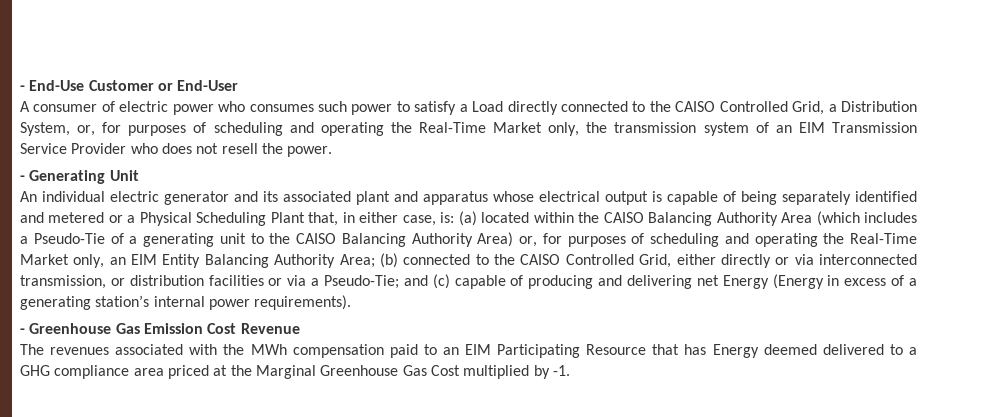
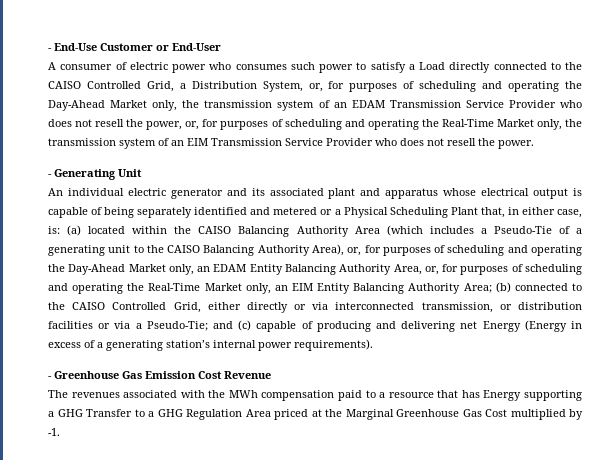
- A consumer of electric power who consumes such power to satisfy a Load directly connected to the CAISO Controlled Grid, a Distribution System, or, for purposes of scheduling and operating the Real-Time Market only, the transmission system of an EIM Transmission Service Provider who does not resell the power.
+ A consumer of electric power who consumes such power to satisfy a Load directly connected to the CAISO Controlled Grid, a Distribution System, or, for purposes of scheduling and operating the Day-Ahead Market only, the transmission system of an EDAM Transmission Service Provider who does not resell the power, or, for purposes of scheduling and operating the Real-Time Market only, the transmission system of an EIM Transmission Service Provider who does not resell the power.
- (a) located within the CAISO Balancing Authority Area (which includes a Pseudo-Tie of a generating unit to the CAISO Balancing Authority Area) or, for purposes of scheduling and operating the Real-Time Market only, an EIM Entity Balancing Authority Area;
+ (a) located within the CAISO Balancing Authority Area (which includes a Pseudo-Tie of a generating unit to the CAISO Balancing Authority Area), or, for purposes of scheduling and operating the Day-Ahead Market only, an EDAM Entity Balancing Authority Area, or, for purposes of scheduling and operating the Real-Time Market only, an EIM Entity Balancing Authority Area;
- The revenues associated with the MWh compensation paid to an EIM Participating Resource that has Energy deemed delivered to a GHG compliance area priced at the Marginal Greenhouse Gas Cost multiplied by -1.
+ The revenues associated with the MWh compensation paid to a resource that has Energy supporting a GHG Transfer to a GHG Regulation Area priced at the Marginal Greenhouse Gas Cost multiplied by -1.

